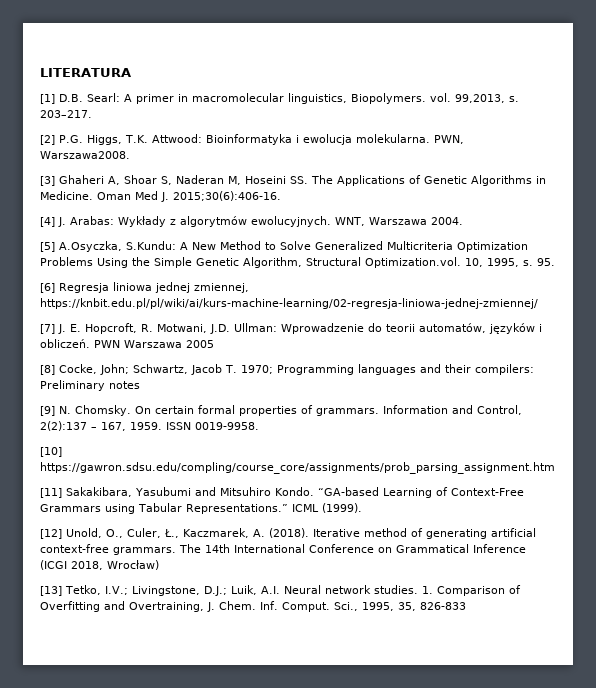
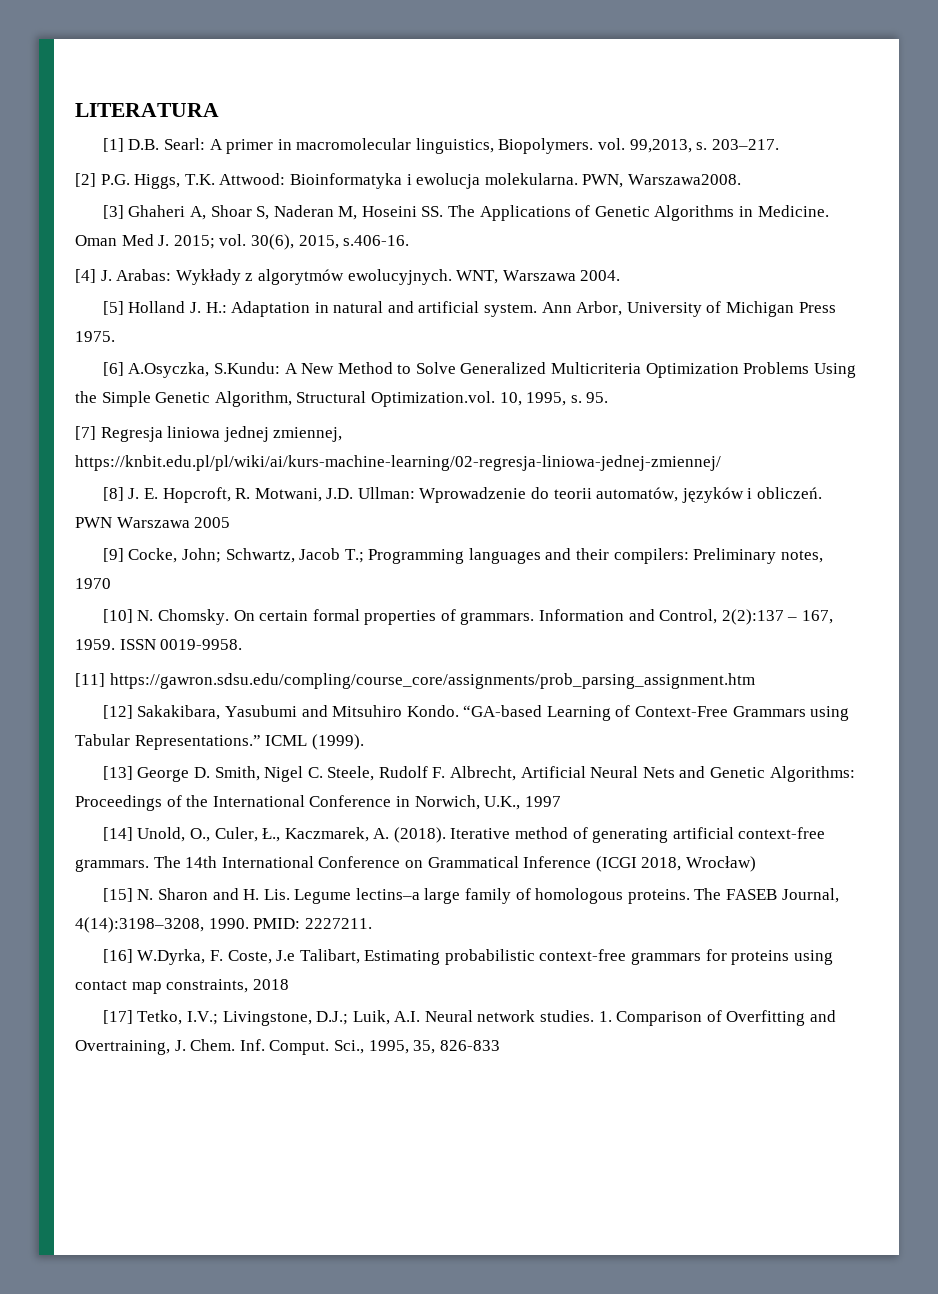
- Oman Med J. 2015;30(6):406-16.
+ Oman Med J. 2015; vol. 30(6), 2015, s.406-16.
- [5] A.Osyczka, S.Kundu: A New Method to Solve Generalized Multicriteria Optimization Problems Using the Simple Genetic Algorithm, Structural Optimization.vol. 10, 1995, s.
+ [5] Holland J. H.: Adaptation in natural and artificial system. Ann Arbor, University of Michigan Press 1975.
+ [6] A.Osyczka, S.Kundu: A New Method to Solve Generalized Multicriteria Optimization Problems Using the Simple Genetic Algorithm, Structural Optimization.vol. 10, 1995, s.
- [6] Regresja liniowa jednej zmiennej, https://knbit.edu.pl/pl/wiki/ai/kurs-machine-learning/02-regresja-liniowa-jednej-zmiennej/
+ [7] Regresja liniowa jednej zmiennej, https://knbit.edu.pl/pl/wiki/ai/kurs-machine-learning/02-regresja-liniowa-jednej-zmiennej/
- [7] J. E. Hopcroft, R. Motwani, J.D. Ullman: Wprowadzenie do teorii automatów, języków i obliczeń.
+ [8] J. E. Hopcroft, R. Motwani, J.D. Ullman: Wprowadzenie do teorii automatów, języków i obliczeń.
- [8] Cocke, John; Schwartz, Jacob T. 1970; Programming languages and their compilers: Preliminary notes
- [9] N. Chomsky.
+ [9] Cocke, John; Schwartz, Jacob T.; Programming languages and their compilers: Preliminary notes, 1970
+ [10] N. Chomsky.
- [10] https://gawron.sdsu.edu/compling/course_core/assignments/prob_parsing_assignment.htm
+ [11] https://gawron.sdsu.edu/compling/course_core/assignments/prob_parsing_assignment.htm
- [11] Sakakibara, Yasubumi and Mitsuhiro Kondo.
+ [12] Sakakibara, Yasubumi and Mitsuhiro Kondo.
- [12] Unold, O., Culer, Ł., Kaczmarek, A. (2018).
+ [13] George D. Smith, Nigel C. Steele, Rudolf F. Albrecht, Artificial Neural Nets and Genetic Algorithms: Proceedings of the International Conference in Norwich, U.K., 1997
+ [14] Unold, O., Culer, Ł., Kaczmarek, A. (2018).
- [13] Tetko, I.V.; Livingstone, D.J.; Luik, A.I. Neural network studies.
+ [15] N. Sharon and H. Lis. Legume lectins–a large family of homologous proteins. The FASEB Journal, 4(14):3198–3208, 1990. PMID: 2227211.
+ [16] W.Dyrka, F. Coste, J.e Talibart, Estimating probabilistic context-free grammars for proteins using contact map constraints, 2018
+ [17] Tetko, I.V.; Livingstone, D.J.; Luik, A.I. Neural network studies.

